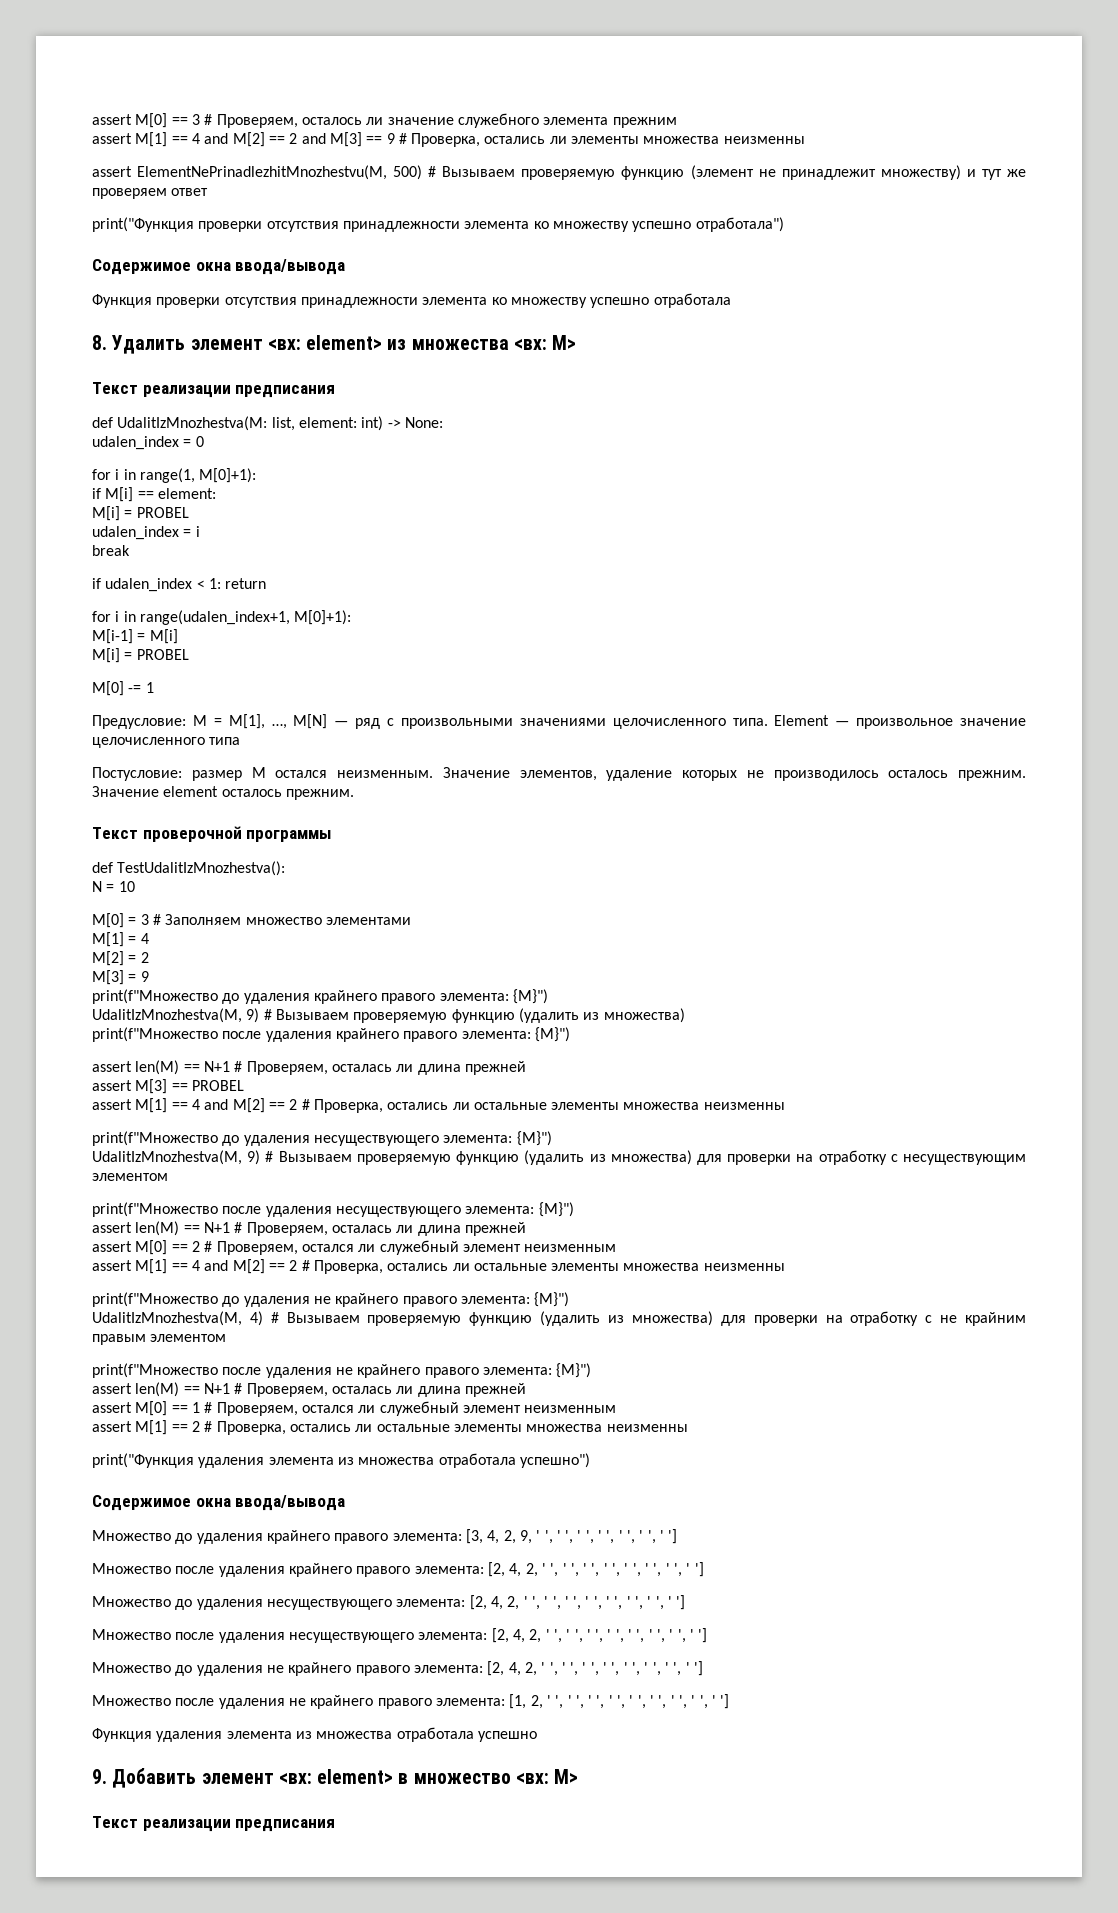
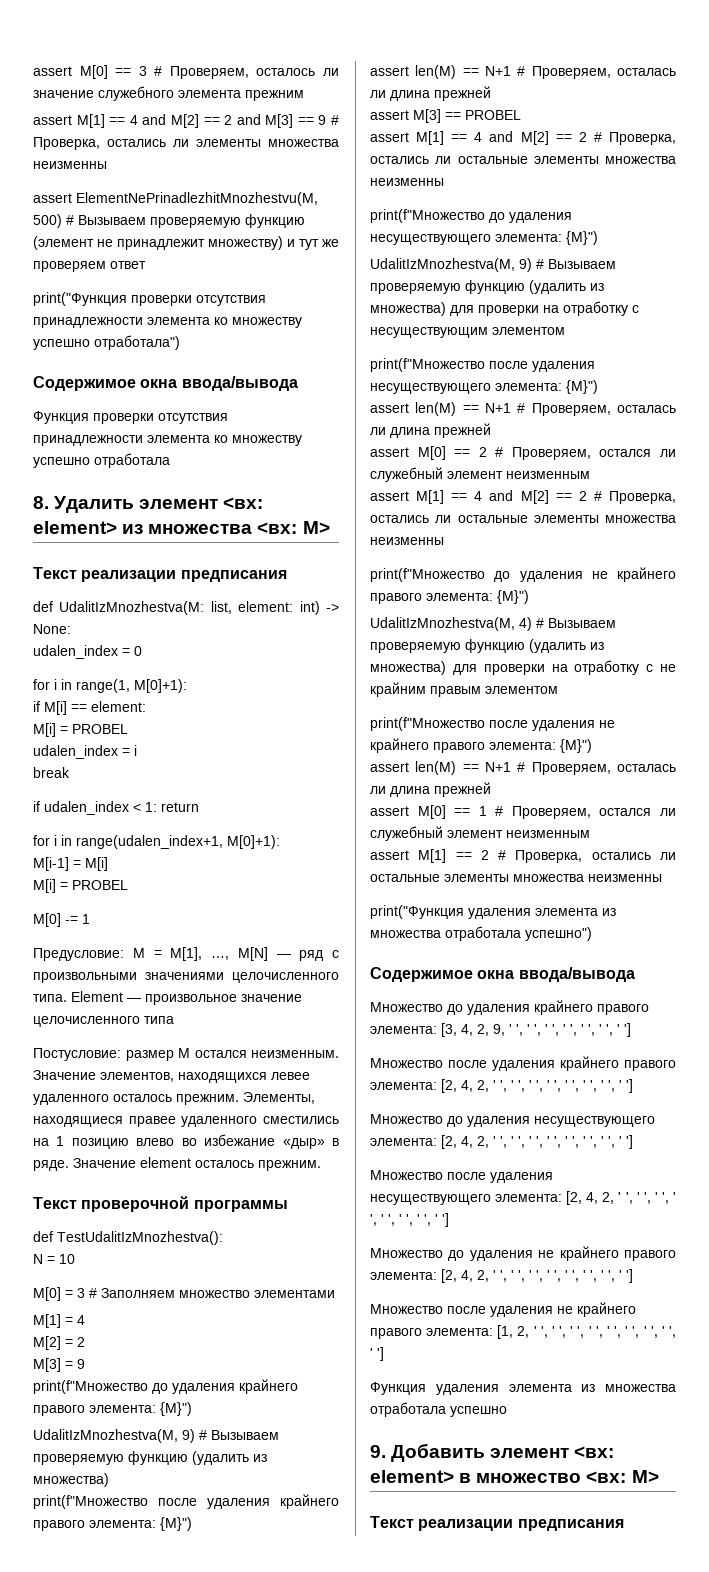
- Значение элементов, удаление которых не производилось осталось прежним.
+ Значение элементов, находящихся левее удаленного осталось прежним. Элементы, находящиеся правее удаленного сместились на 1 позицию влево во избежание «дыр» в ряде.

